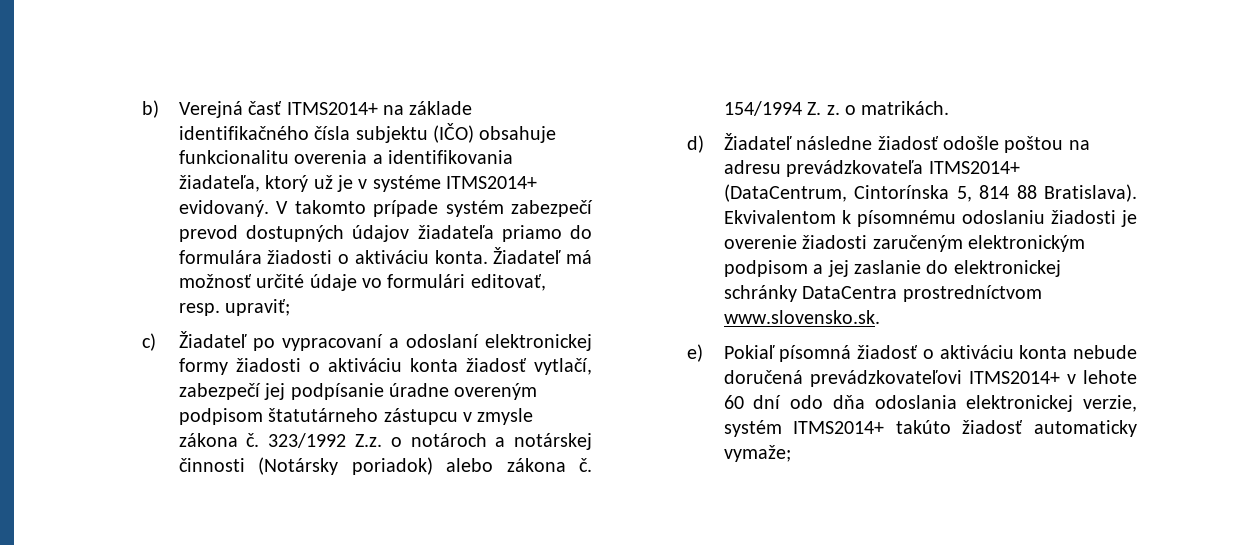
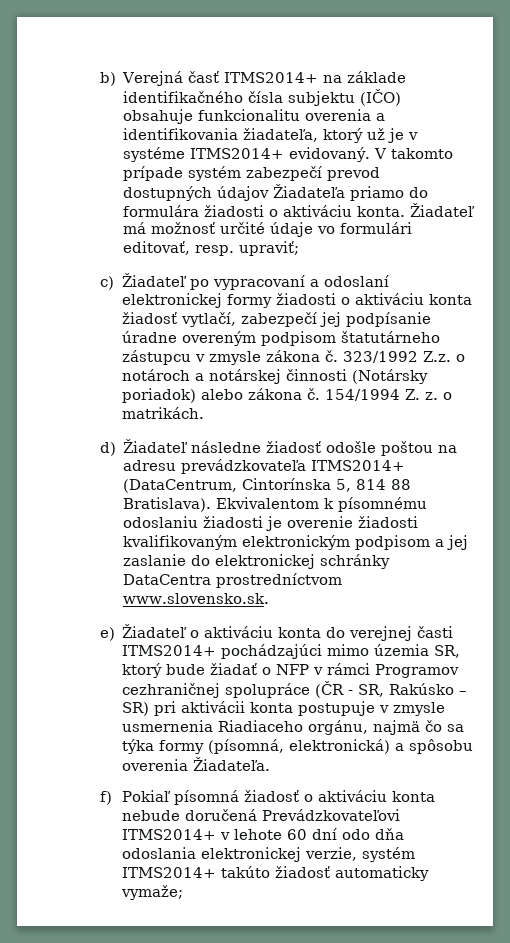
- V takomto prípade systém zabezpečí prevod dostupných údajov žiadateľa priamo do formulára žiadosti o aktiváciu konta.
+ V takomto prípade systém zabezpečí prevod dostupných údajov Žiadateľa priamo do formulára žiadosti o aktiváciu konta.
- Ekvivalentom k písomnému odoslaniu žiadosti je overenie žiadosti zaručeným elektronickým podpisom a jej zaslanie do elektronickej schránky DataCentra prostredníctvom www.slovensko.sk.
+ Ekvivalentom k písomnému odoslaniu žiadosti je overenie žiadosti kvalifikovaným elektronickým podpisom a jej zaslanie do elektronickej schránky DataCentra prostredníctvom www.slovensko.sk.
- e) Pokiaľ písomná žiadosť o aktiváciu konta nebude doručená prevádzkovateľovi ITMS2014+ v lehote 60 dní odo dňa odoslania elektronickej verzie, systém ITMS2014+ takúto žiadosť automaticky vymaže;
+ e) Žiadateľ o aktiváciu konta do verejnej časti ITMS2014+ pochádzajúci mimo územia SR, ktorý bude žiadať o NFP v rámci Programov cezhraničnej spolupráce (ČR - SR, Rakúsko – SR) pri aktivácii konta postupuje v zmysle usmernenia Riadiaceho orgánu, najmä čo sa týka formy (písomná, elektronická) a spôsobu overenia Žiadateľa.
+ f) Pokiaľ písomná žiadosť o aktiváciu konta nebude doručená Prevádzkovateľovi ITMS2014+ v lehote 60 dní odo dňa odoslania elektronickej verzie, systém ITMS2014+ takúto žiadosť automaticky vymaže;

